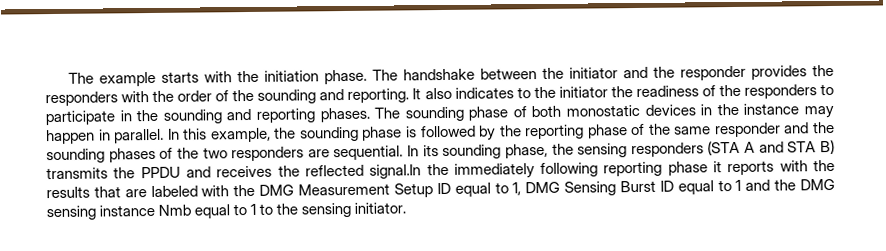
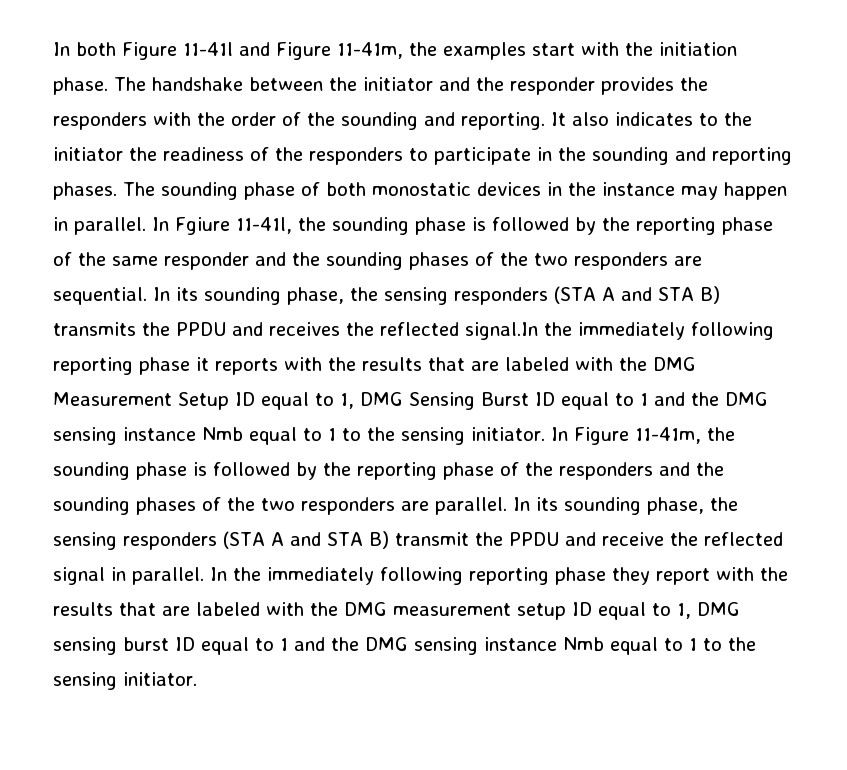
- The example starts with the initiation phase.
+ In both Figure 11-41l and Figure 11-41m, the examples start with the initiation phase.
- In this example, the sounding phase is followed by the reporting phase of the same responder and the sounding phases of the two responders are sequential.
+ In Fgiure 11-41l, the sounding phase is followed by the reporting phase of the same responder and the sounding phases of the two responders are sequential.
+ In Figure 11-41m, the sounding phase is followed by the reporting phase of the responders and the sounding phases of the two responders are parallel. In its sounding phase, the sensing responders (STA A and STA B) transmit the PPDU and receive the reflected signal in parallel. In the immediately following reporting phase they report with the results that are labeled with the DMG measurement setup ID equal to 1, DMG sensing burst ID equal to 1 and the DMG sensing instance Nmb equal to 1 to the sensing initiator.

